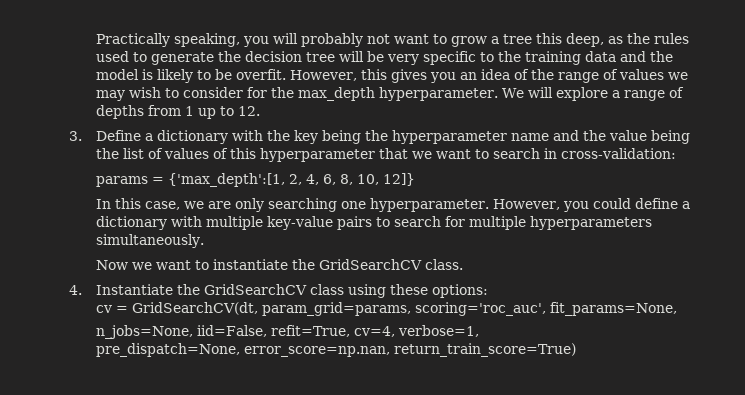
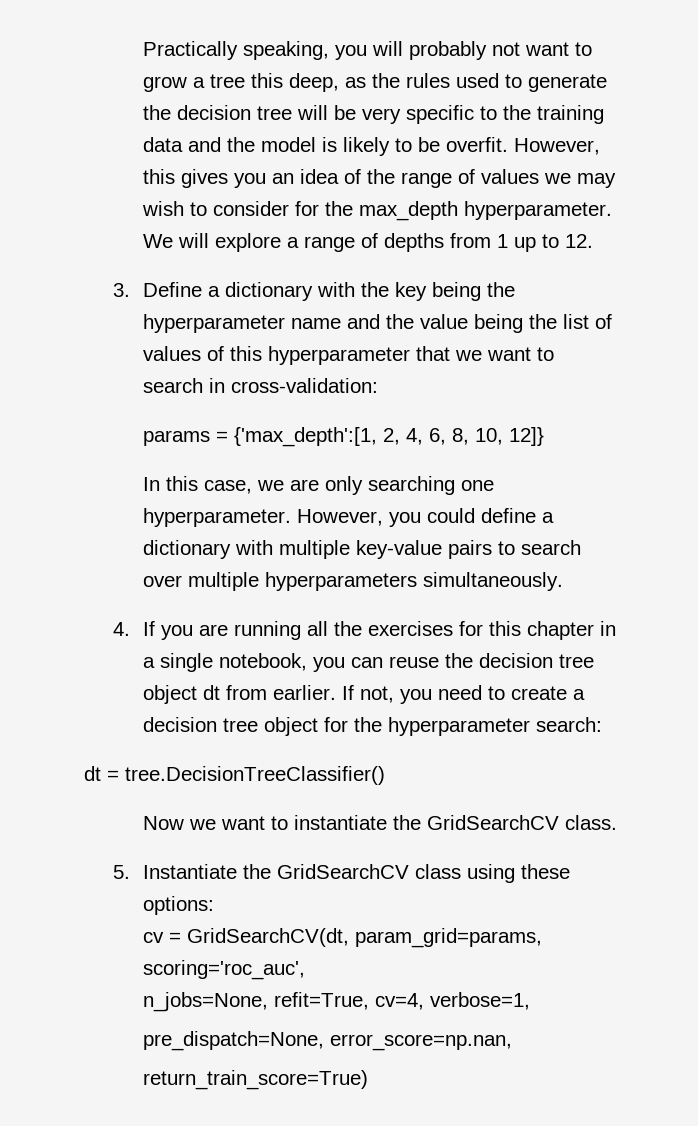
- However, you could define a dictionary with multiple key-value pairs to search for multiple hyperparameters simultaneously.
+ However, you could define a dictionary with multiple key-value pairs to search over multiple hyperparameters simultaneously.
+ 4. If you are running all the exercises for this chapter in a single notebook, you can reuse the decision tree object dt from earlier. If not, you need to create a decision tree object for the hyperparameter search:
+ dt = tree.DecisionTreeClassifier()
- 4. Instantiate the GridSearchCV class using these options:
+ 5. Instantiate the GridSearchCV class using these options:
- cv = GridSearchCV(dt, param_grid=params, scoring='roc_auc', fit_params=None,
+ cv = GridSearchCV(dt, param_grid=params, scoring='roc_auc',
- n_jobs=None, iid=False, refit=True, cv=4, verbose=1,
+ n_jobs=None, refit=True, cv=4, verbose=1,
- pre_dispatch=None, error_score=np.nan, return_train_score=True)
+ pre_dispatch=None, error_score=np.nan,
+ return_train_score=True)

